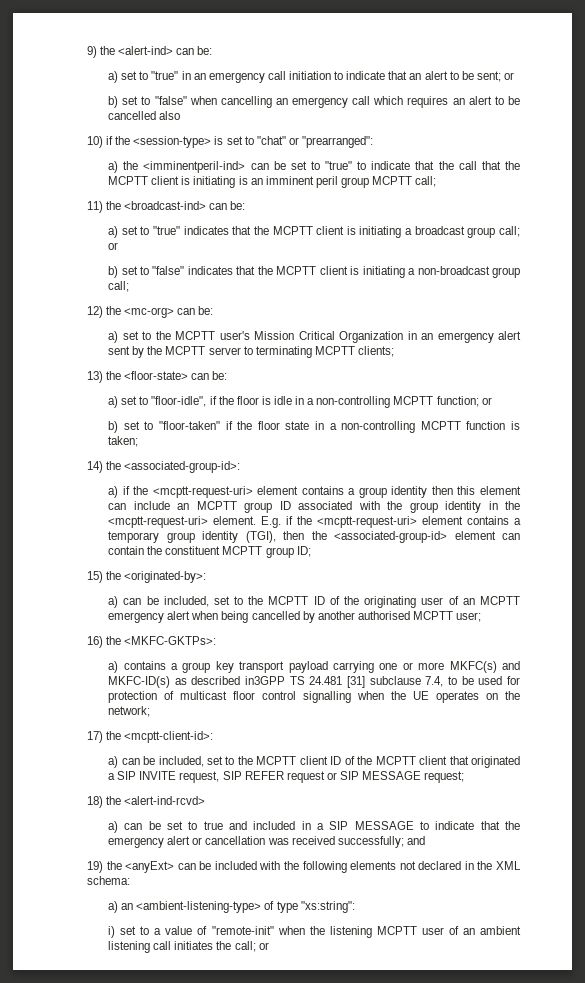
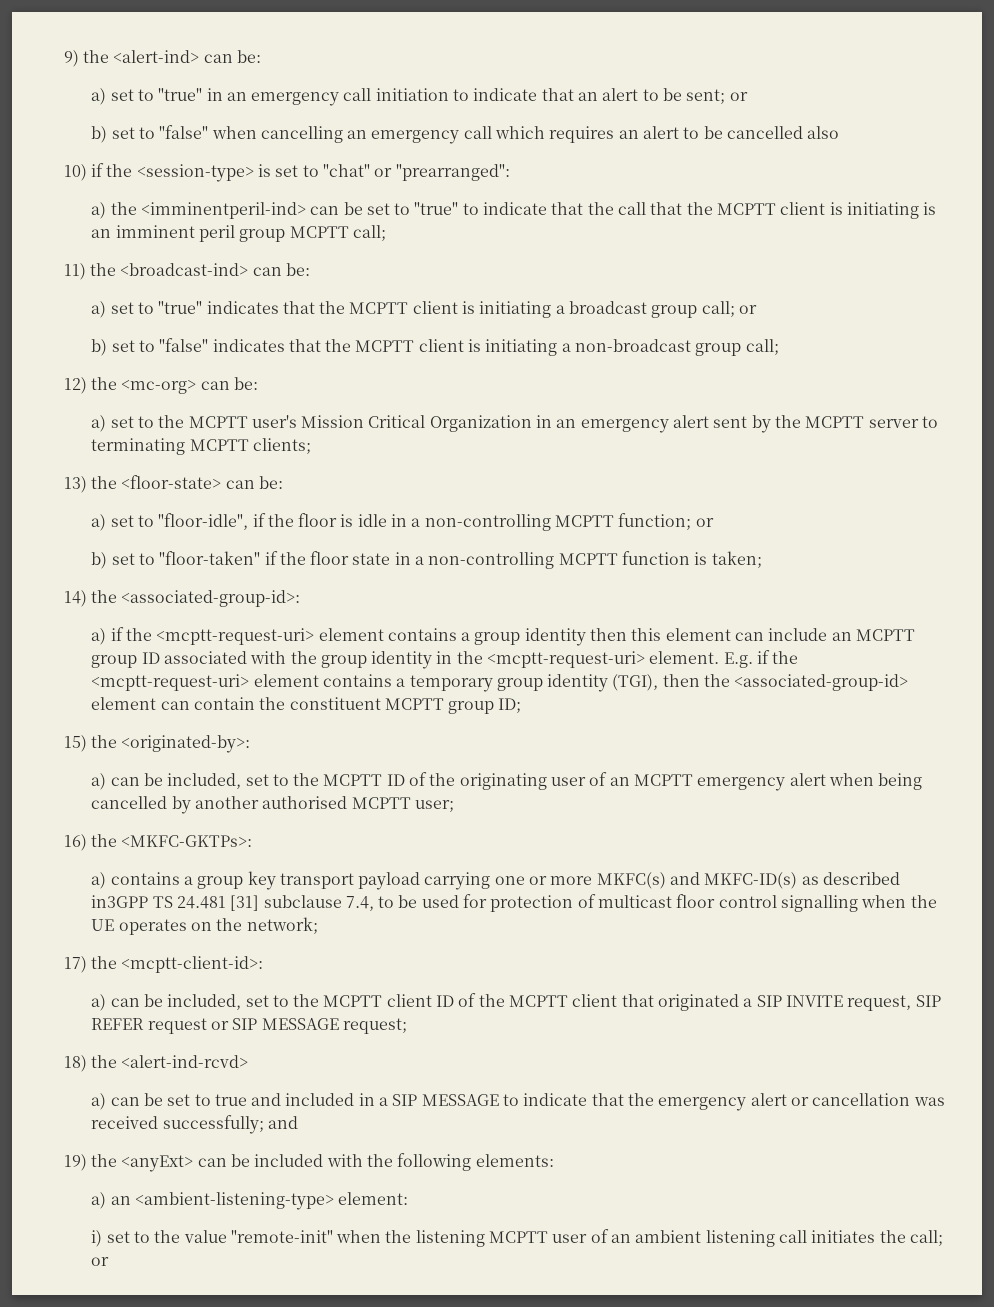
- 19) the <anyExt> can be included with the following elements not declared in the XML schema:
+ 19) the <anyExt> can be included with the following elements:
- a) an <ambient-listening-type> of type "xs:string":
+ a) an <ambient-listening-type> element:
- i) set to a value of "remote-init" when the listening MCPTT user of an ambient listening call initiates the call; or
+ i) set to the value "remote-init" when the listening MCPTT user of an ambient listening call initiates the call; or

